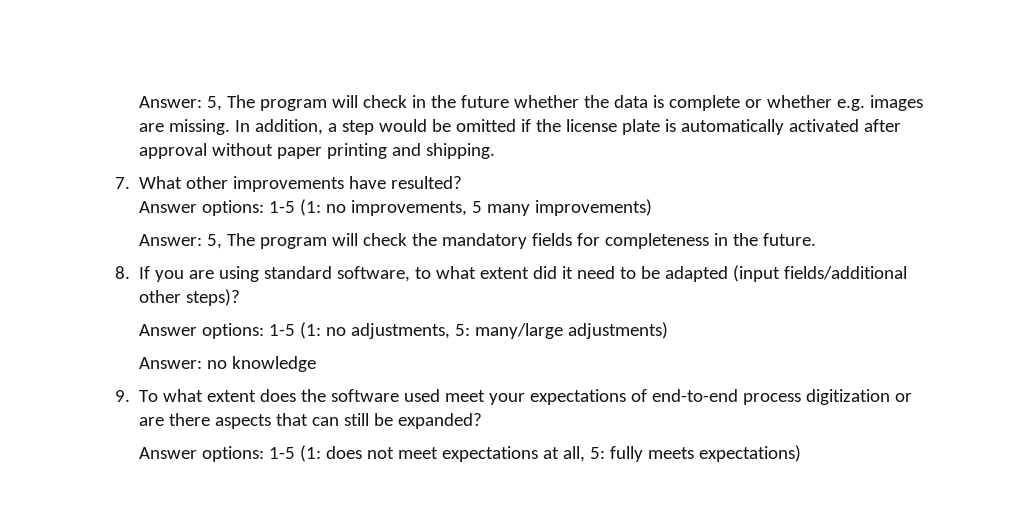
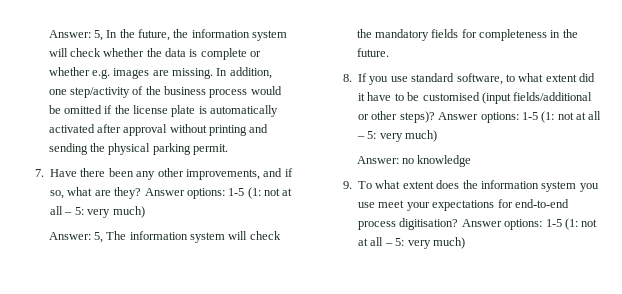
- Answer: 5, The program will check in the future whether the data is complete or whether e.g. images are missing.
+ Answer: 5, In the future, the information system will check whether the data is complete or whether e.g. images are missing.
- In addition, a step would be omitted if the license plate is automatically activated after approval without paper printing and shipping.
- 7. What other improvements have resulted?
- Answer options: 1-5 (1: no improvements, 5 many improvements)
- Answer: 5, The program will check the mandatory fields for completeness in the future.
+ In addition, one step/activity of the business process would be omitted if the license plate is automatically activated after approval without printing and sending the physical parking permit.
+ 7. Have there been any other improvements, and if so, what are they? Answer options: 1-5 (1: not at all – 5: very much)
+ Answer: 5, The information system will check the mandatory fields for completeness in the future.
- 8. If you are using standard software, to what extent did it need to be adapted (input fields/additional other steps)?
- Answer options: 1-5 (1: no adjustments, 5: many/large adjustments)
+ 8. If you use standard software, to what extent did it have to be customised (input fields/additional or other steps)? Answer options: 1-5 (1: not at all – 5: very much)
- 9. To what extent does the software used meet your expectations of end-to-end process digitization or are there aspects that can still be expanded?
- Answer options: 1-5 (1: does not meet expectations at all, 5: fully meets expectations)
+ 9. To what extent does the information system you use meet your expectations for end-to-end process digitisation? Answer options: 1-5 (1: not at all – 5: very much)

